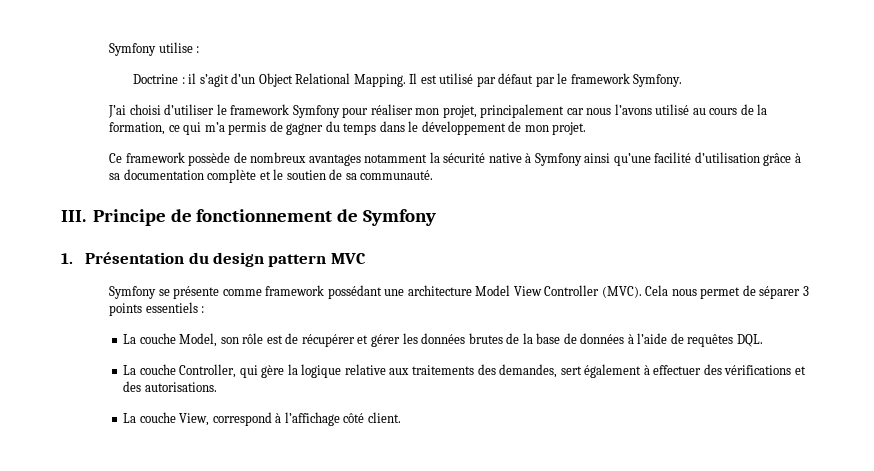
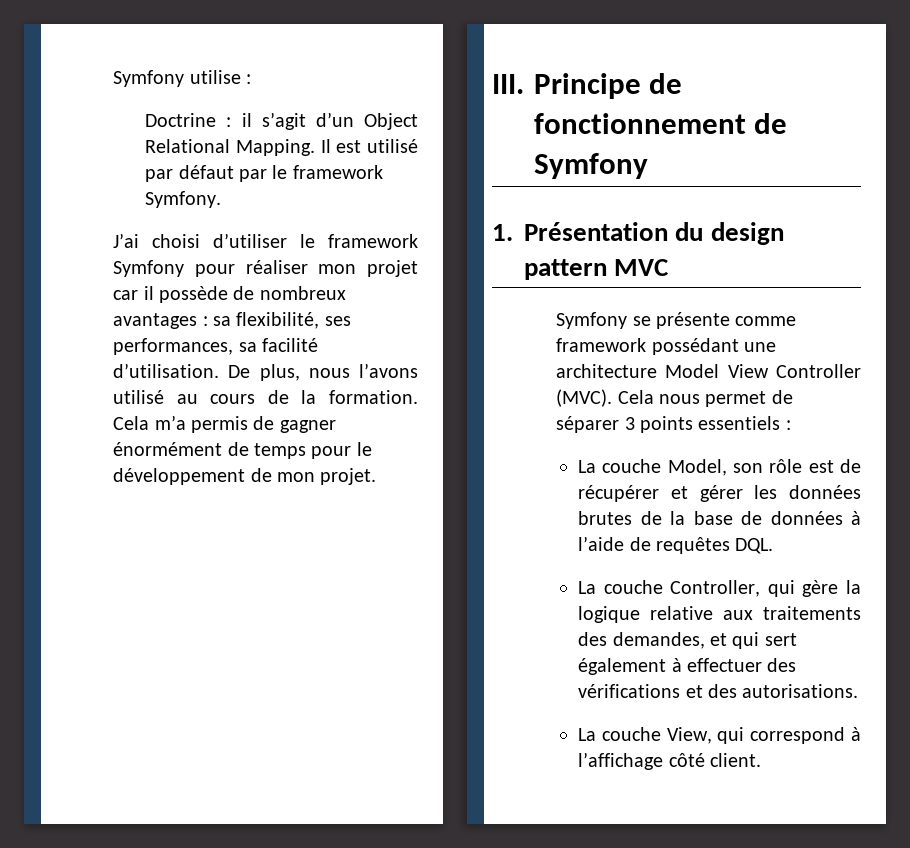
- J’ai choisi d’utiliser le framework Symfony pour réaliser mon projet, principalement car nous l’avons utilisé au cours de la formation, ce qui m’a permis de gagner du temps dans le développement de mon projet.
+ J’ai choisi d’utiliser le framework Symfony pour réaliser mon projet car il possède de nombreux avantages : sa flexibilité, ses performances, sa facilité d’utilisation. De plus, nous l’avons utilisé au cours de la formation. Cela m’a permis de gagner énormément de temps pour le développement de mon projet.
- Ce framework possède de nombreux avantages notamment la sécurité native à Symfony ainsi qu’une facilité d’utilisation grâce à sa documentation complète et le soutien de sa communauté.
- La couche Controller, qui gère la logique relative aux traitements des demandes, sert également à effectuer des vérifications et des autorisations.
+ La couche Controller, qui gère la logique relative aux traitements des demandes, et qui sert également à effectuer des vérifications et des autorisations.
- La couche View, correspond à l’affichage côté client.
+ La couche View, qui correspond à l’affichage côté client.

